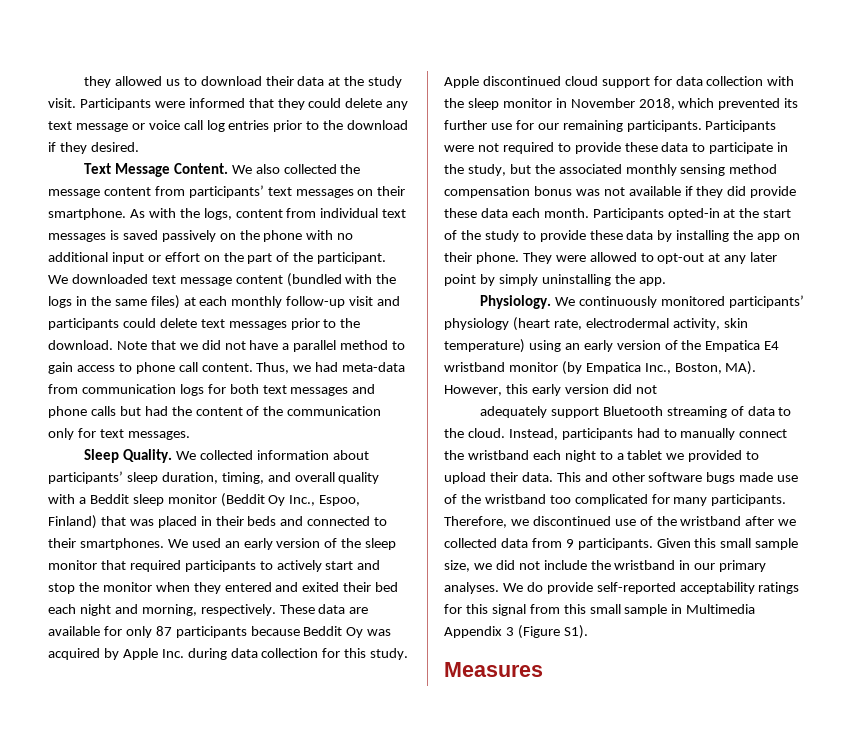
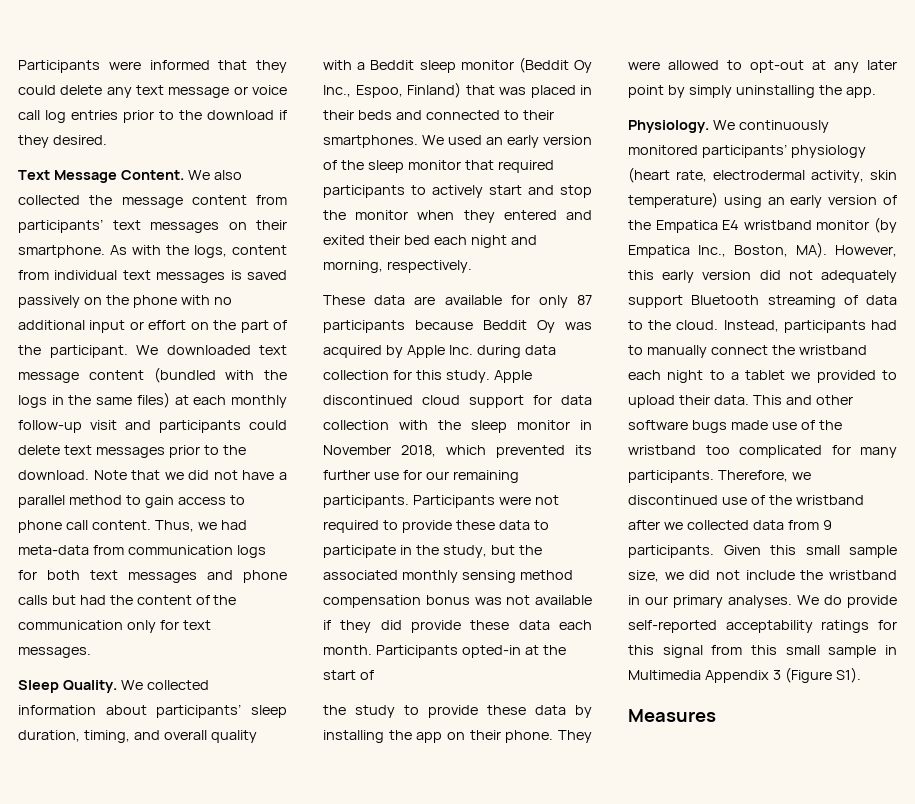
- they allowed us to download their data at the study visit.
- We used an early version of the sleep monitor that required participants to actively start and stop the monitor when they entered and exited their bed each night and morning, respectively. These data are available for only 87 participants because Beddit Oy was acquired by Apple Inc. during data collection for this study.
+ We used an early version of the sleep monitor that required participants to actively start and stop the monitor when they entered and exited their bed each night and morning, respectively.
+ These data are available for only 87 participants because Beddit Oy was acquired by Apple Inc. during data collection for this study.
- Participants opted-in at the start of the study to provide these data by installing the app on their phone.
+ Participants opted-in at the start of
+ the study to provide these data by installing the app on their phone.
- We continuously monitored participants’ physiology (heart rate, electrodermal activity, skin temperature) using an early version of the Empatica E4 wristband monitor (by Empatica Inc., Boston, MA). However, this early version did not
- adequately support Bluetooth streaming of data to the cloud.
+ We continuously monitored participants’ physiology (heart rate, electrodermal activity, skin temperature) using an early version of the Empatica E4 wristband monitor (by Empatica Inc., Boston, MA). However, this early version did not adequately support Bluetooth streaming of data to the cloud.

